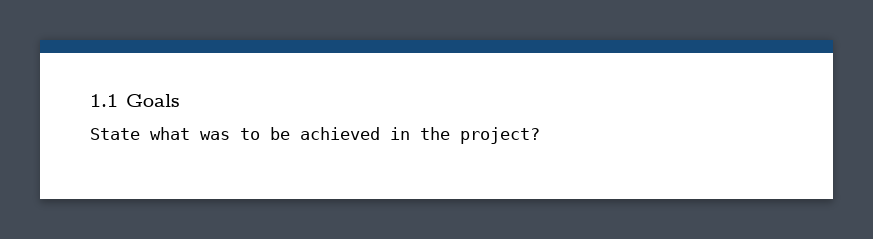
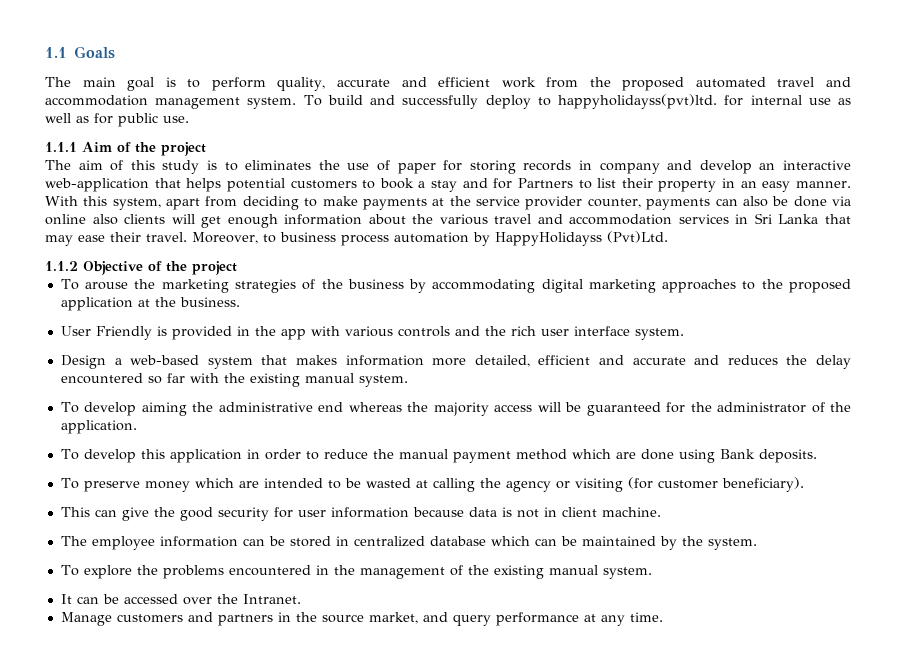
- State what was to be achieved in the project?
+ The main goal is to perform quality, accurate and efficient work from the proposed automated travel and accommodation management system. To build and successfully deploy to happyholidayss(pvt)ltd. for internal use as well as for public use.
+ 1.1.1 Aim of the project
+ The aim of this study is to eliminates the use of paper for storing records in company and develop an interactive web-application that helps potential customers to book a stay and for Partners to list their property in an easy manner. With this system, apart from deciding to make payments at the service provider counter, payments can also be done via online also clients will get enough information about the various travel and accommodation services in Sri Lanka that may ease their travel. Moreover, to business process automation by HappyHolidayss (Pvt)Ltd.
+ 1.1.2 Objective of the project
+ To arouse the marketing strategies of the business by accommodating digital marketing approaches to the proposed application at the business.
+ User Friendly is provided in the app with various controls and the rich user interface system.
+ Design a web-based system that makes information more detailed, efficient and accurate and reduces the delay encountered so far with the existing manual system.
+ To develop aiming the administrative end whereas the majority access will be guaranteed for the administrator of the application.
+ To develop this application in order to reduce the manual payment method which are done using Bank deposits.
+ To preserve money which are intended to be wasted at calling the agency or visiting (for customer beneficiary).
+ This can give the good security for user information because data is not in client machine.
+ The employee information can be stored in centralized database which can be maintained by the system.
+ To explore the problems encountered in the management of the existing manual system.
+ It can be accessed over the Intranet.
+ Manage customers and partners in the source market, and query performance at any time.

